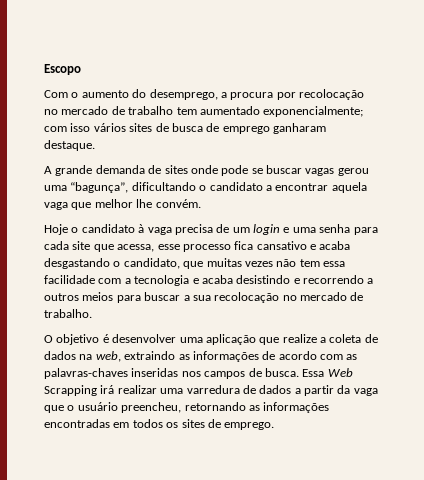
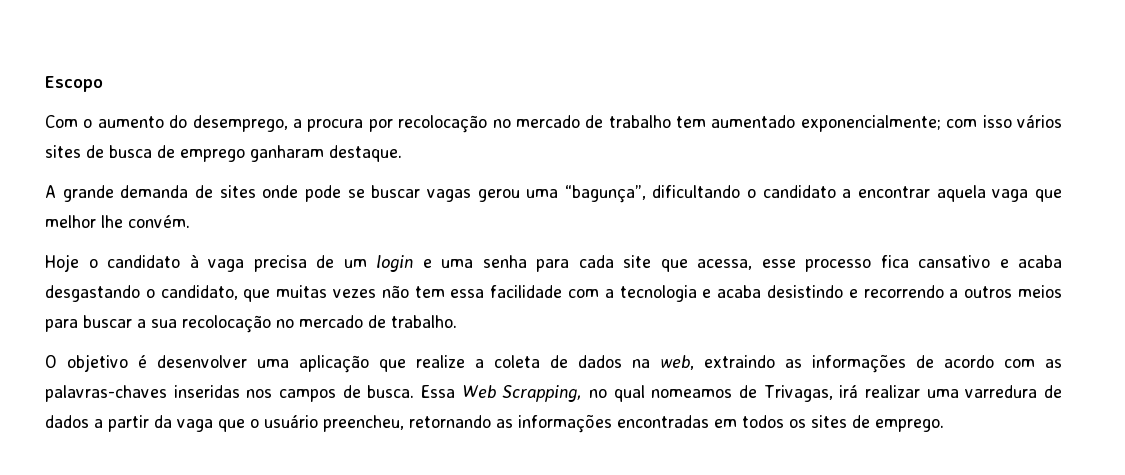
- Essa Web Scrapping irá realizar uma varredura de dados a partir da vaga que o usuário preencheu, retornando as informações encontradas em todos os sites de emprego.
+ Essa Web Scrapping, no qual nomeamos de Trivagas, irá realizar uma varredura de dados a partir da vaga que o usuário preencheu, retornando as informações encontradas em todos os sites de emprego.

